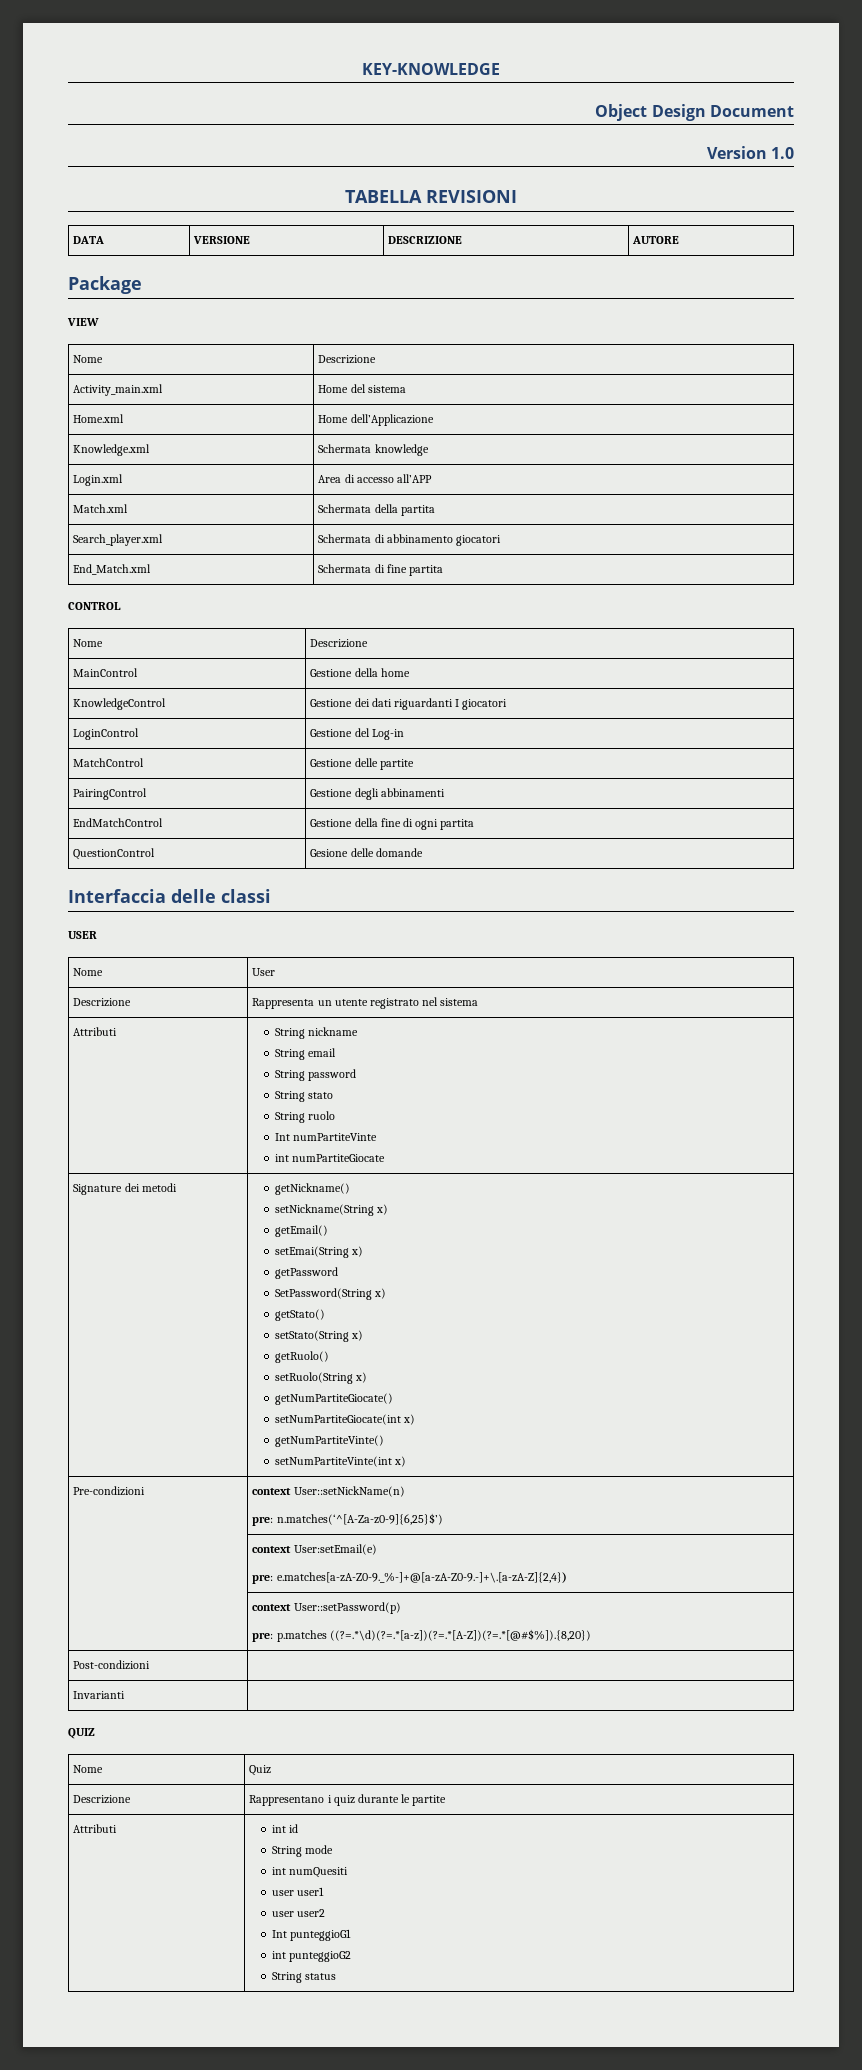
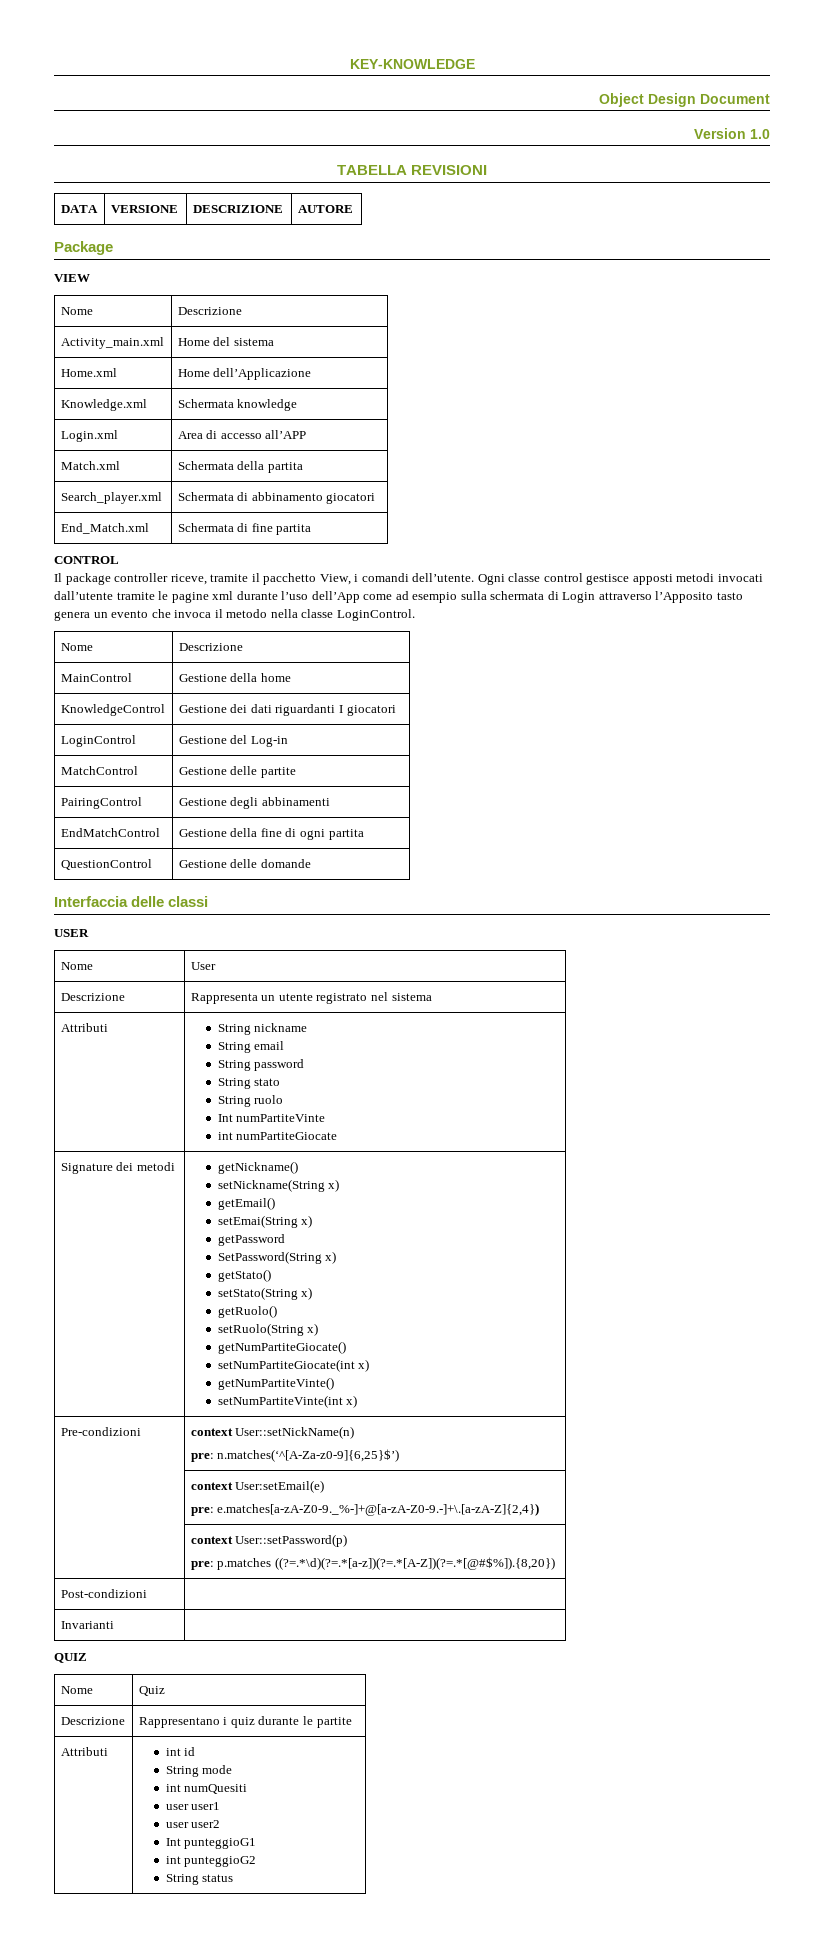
+ Il package controller riceve, tramite il pacchetto View, i comandi dell’utente. Ogni classe control gestisce apposti metodi invocati dall’utente tramite le pagine xml durante l’uso dell’App come ad esempio sulla schermata di Login attraverso l’Apposito tasto genera un evento che invoca il metodo nella classe LoginControl.
- QuestionControl | Gesione delle domande
+ QuestionControl | Gestione delle domande

